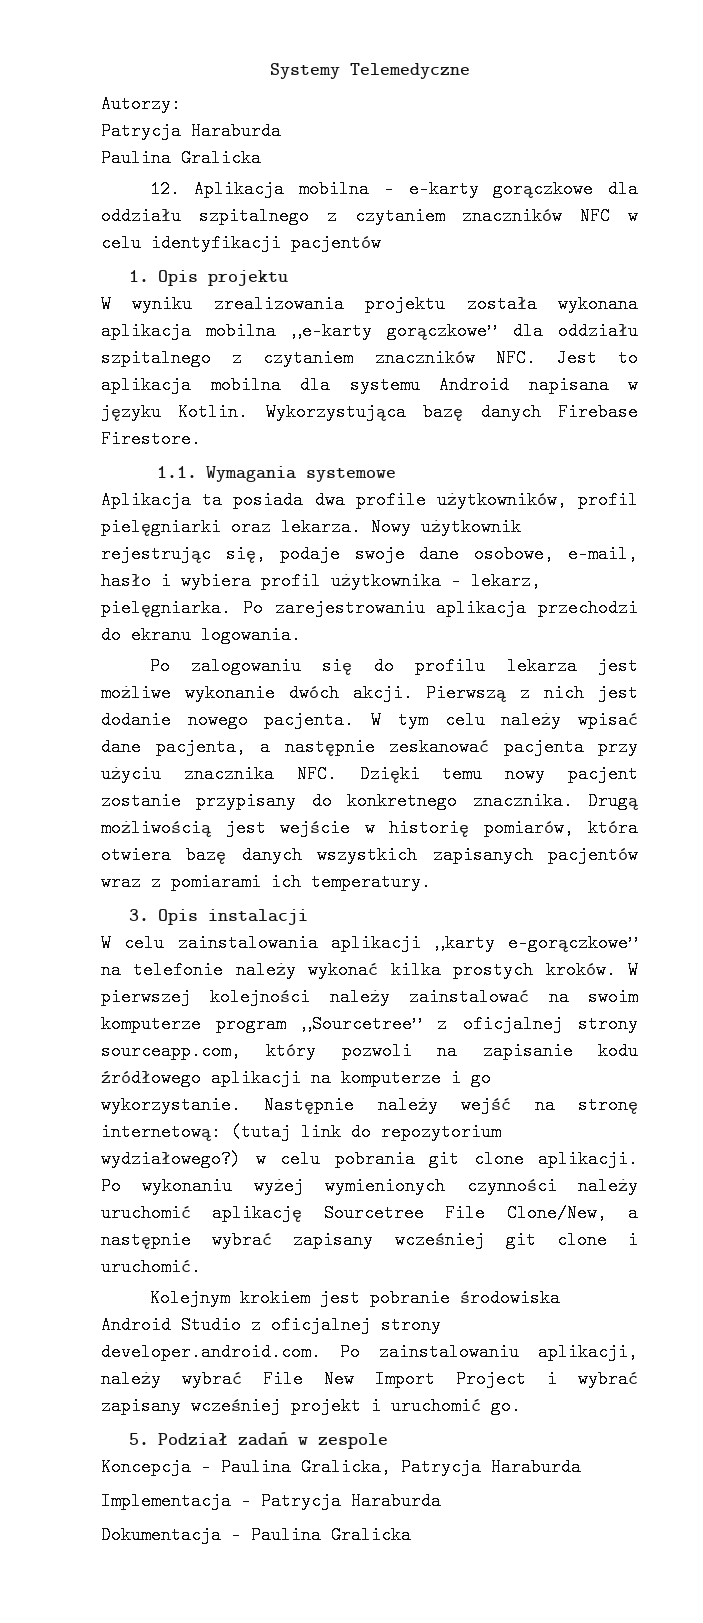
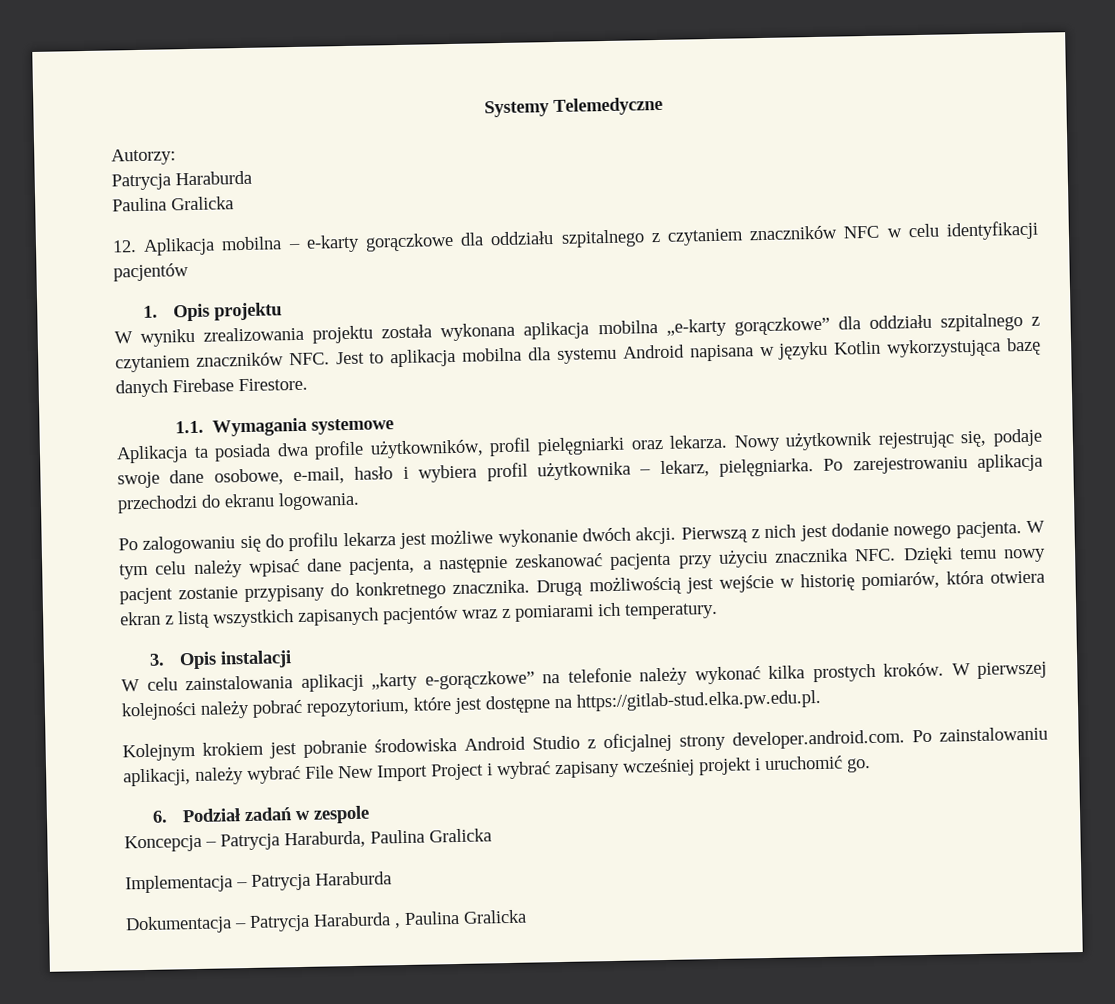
- W wyniku zrealizowania projektu została wykonana aplikacja mobilna „e-karty gorączkowe” dla oddziału szpitalnego z czytaniem znaczników NFC. Jest to aplikacja mobilna dla systemu Android napisana w języku Kotlin. Wykorzystująca bazę danych Firebase Firestore.
+ W wyniku zrealizowania projektu została wykonana aplikacja mobilna „e-karty gorączkowe” dla oddziału szpitalnego z czytaniem znaczników NFC. Jest to aplikacja mobilna dla systemu Android napisana w języku Kotlin wykorzystująca bazę danych Firebase Firestore.
- Drugą możliwością jest wejście w historię pomiarów, która otwiera bazę danych wszystkich zapisanych pacjentów wraz z pomiarami ich temperatury.
+ Drugą możliwością jest wejście w historię pomiarów, która otwiera ekran z listą wszystkich zapisanych pacjentów wraz z pomiarami ich temperatury.
- W pierwszej kolejności należy zainstalować na swoim komputerze program „Sourcetree” z oficjalnej strony sourceapp.com, który pozwoli na zapisanie kodu źródłowego aplikacji na komputerze i go wykorzystanie. Następnie należy wejść na stronę internetową: (tutaj link do repozytorium wydziałowego?) w celu pobrania git clone aplikacji. Po wykonaniu wyżej wymienionych czynności należy uruchomić aplikację Sourcetree File Clone/New, a następnie wybrać zapisany wcześniej git clone i uruchomić.
+ W pierwszej kolejności należy pobrać repozytorium, które jest dostępne na https://gitlab-stud.elka.pw.edu.pl.
- 5. Podział zadań w zespole
+ 6. Podział zadań w zespole
- Koncepcja – Paulina Gralicka, Patrycja Haraburda
+ Koncepcja – Patrycja Haraburda, Paulina Gralicka
- Dokumentacja – Paulina Gralicka
+ Dokumentacja – Patrycja Haraburda , Paulina Gralicka

